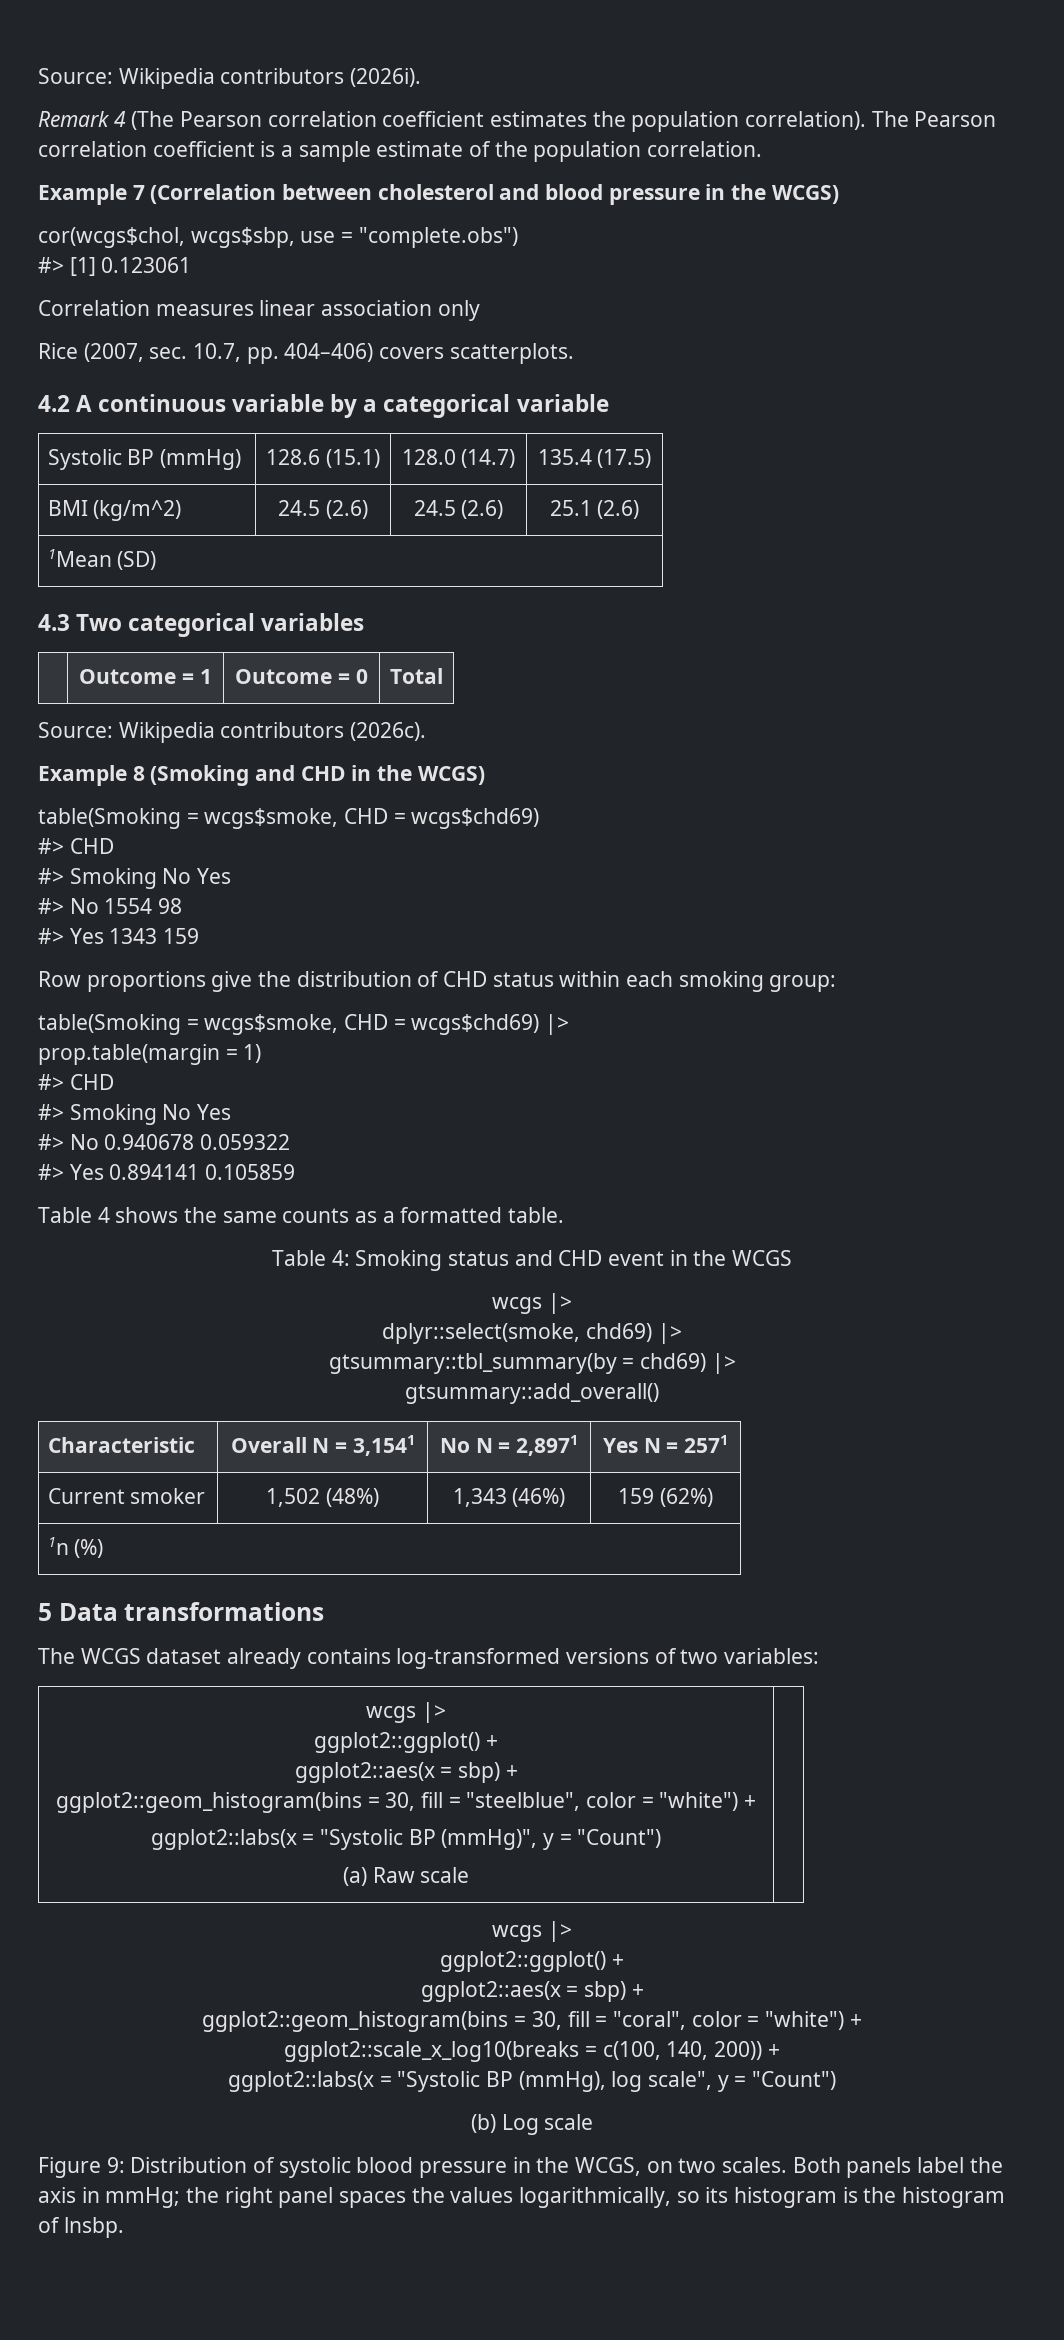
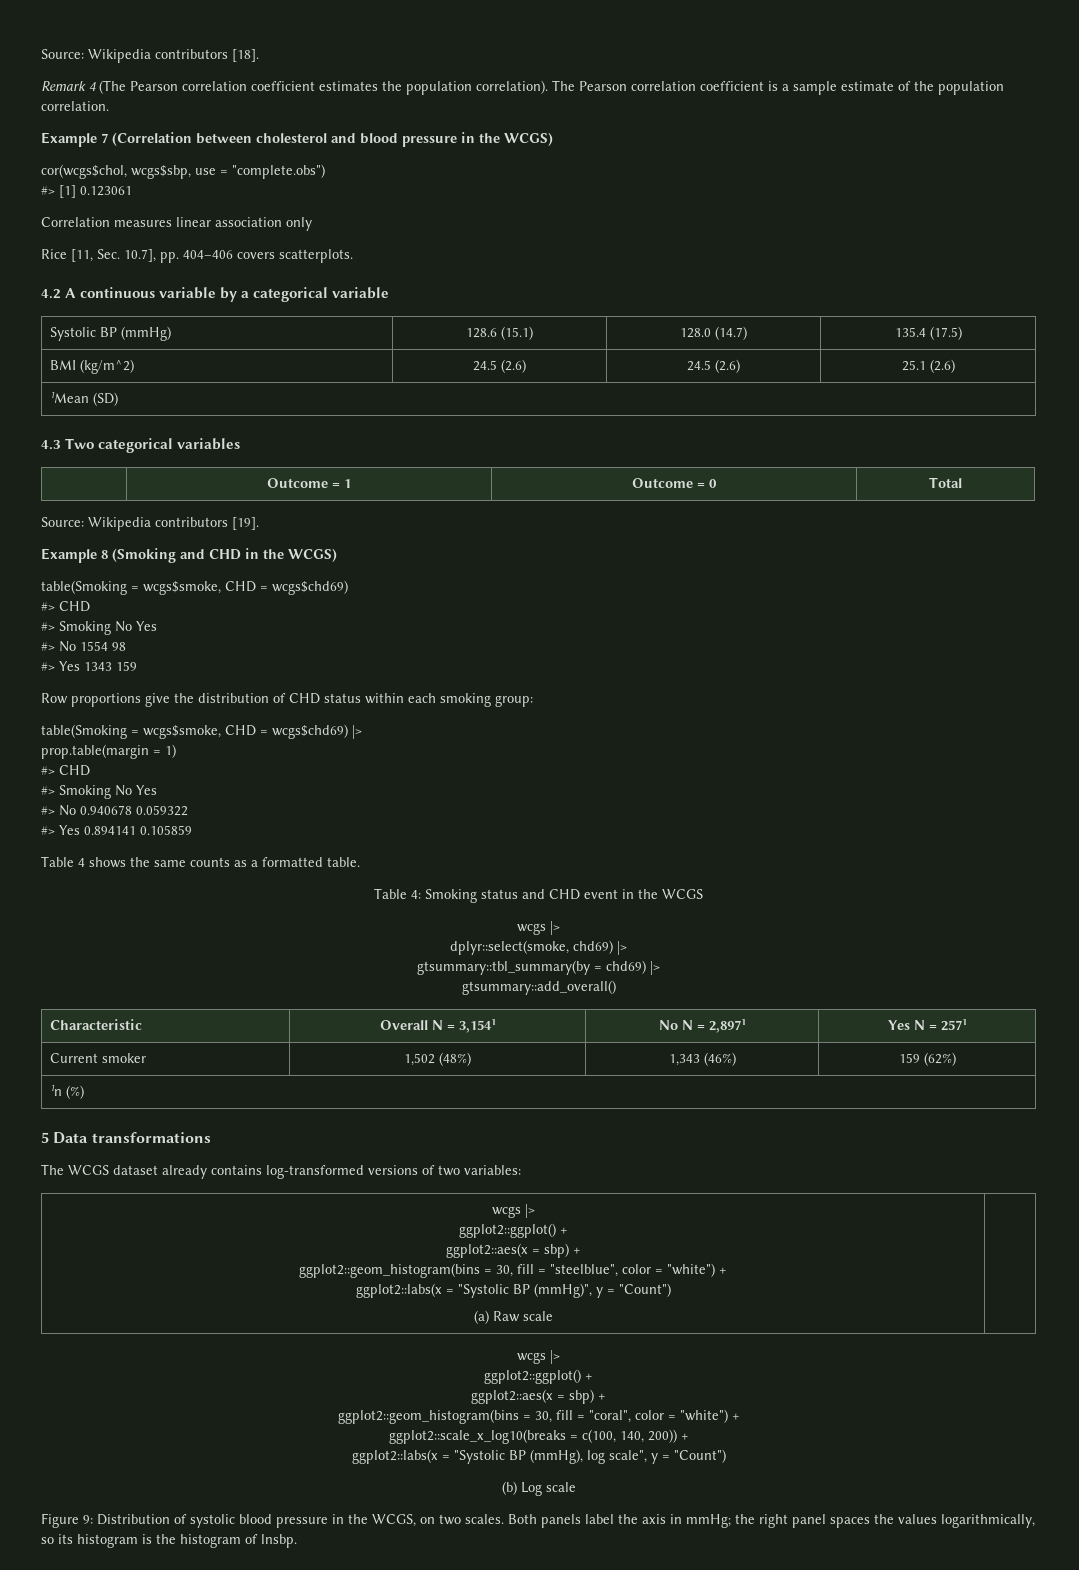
- Source: Wikipedia contributors (2026i).
+ Source: Wikipedia contributors [18].
- Rice (2007, sec. 10.7, pp. 404–406) covers scatterplots.
+ Rice [11, Sec. 10.7], pp. 404–406 covers scatterplots.
- Source: Wikipedia contributors (2026c).
+ Source: Wikipedia contributors [19].

